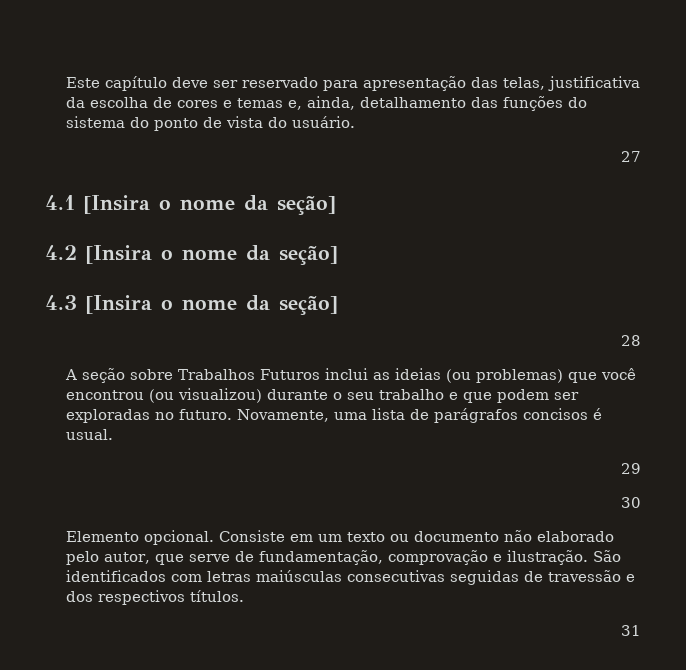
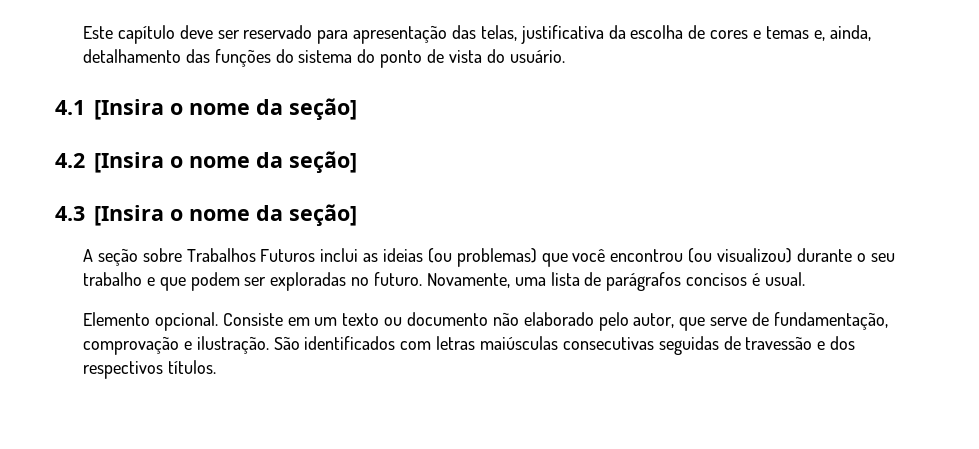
- 27
- 28
- 29
- 30
- 31

